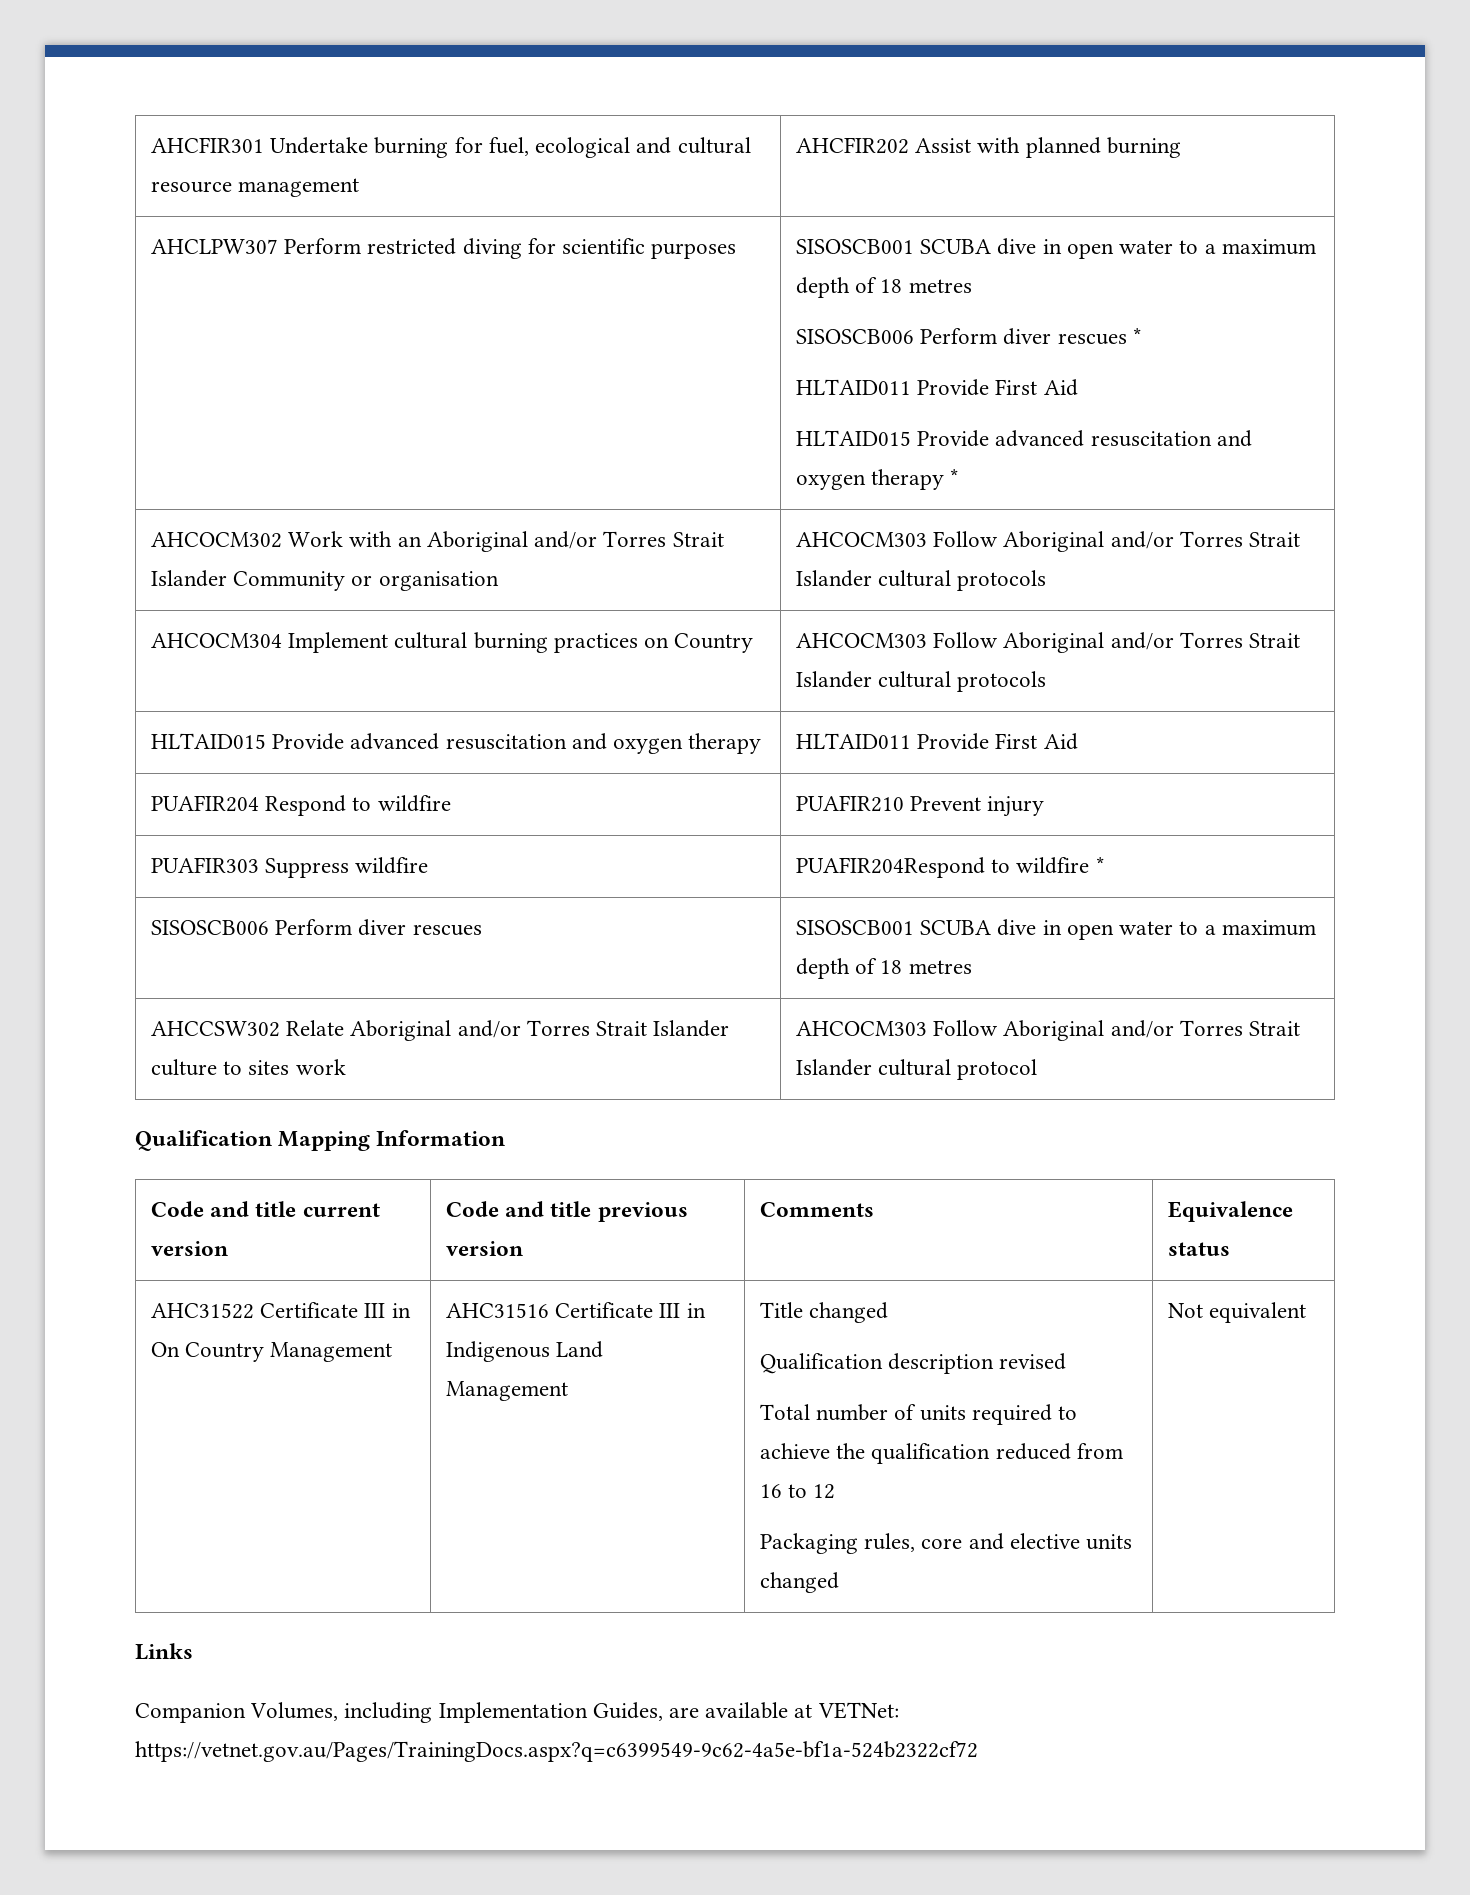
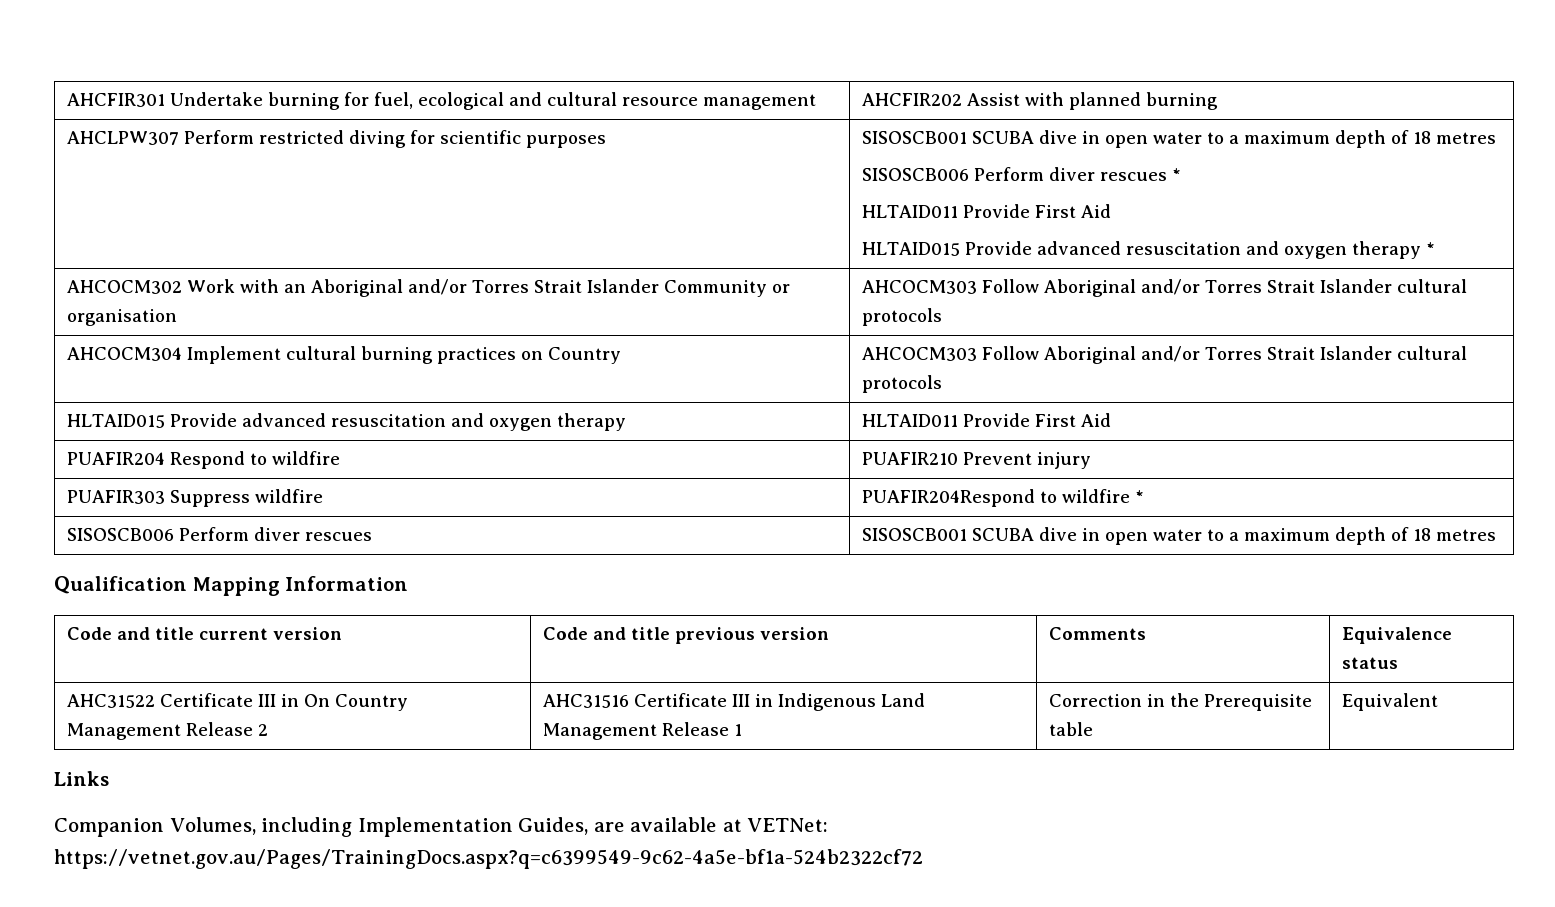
- AHCCSW302 Relate Aboriginal and/or Torres Strait Islander culture to sites work | AHCOCM303 Follow Aboriginal and/or Torres Strait Islander cultural protocol
- AHC31522 Certificate III in On Country Management
+ AHC31522 Certificate III in On Country Management Release 2
- AHC31516 Certificate III in Indigenous Land Management | Title changed
- Qualification description revised
- Total number of units required to achieve the qualification reduced from 16 to 12
- Packaging rules, core and elective units changed | Not equivalent
+ AHC31516 Certificate III in Indigenous Land Management Release 1 | Correction in the Prerequisite table | Equivalent

